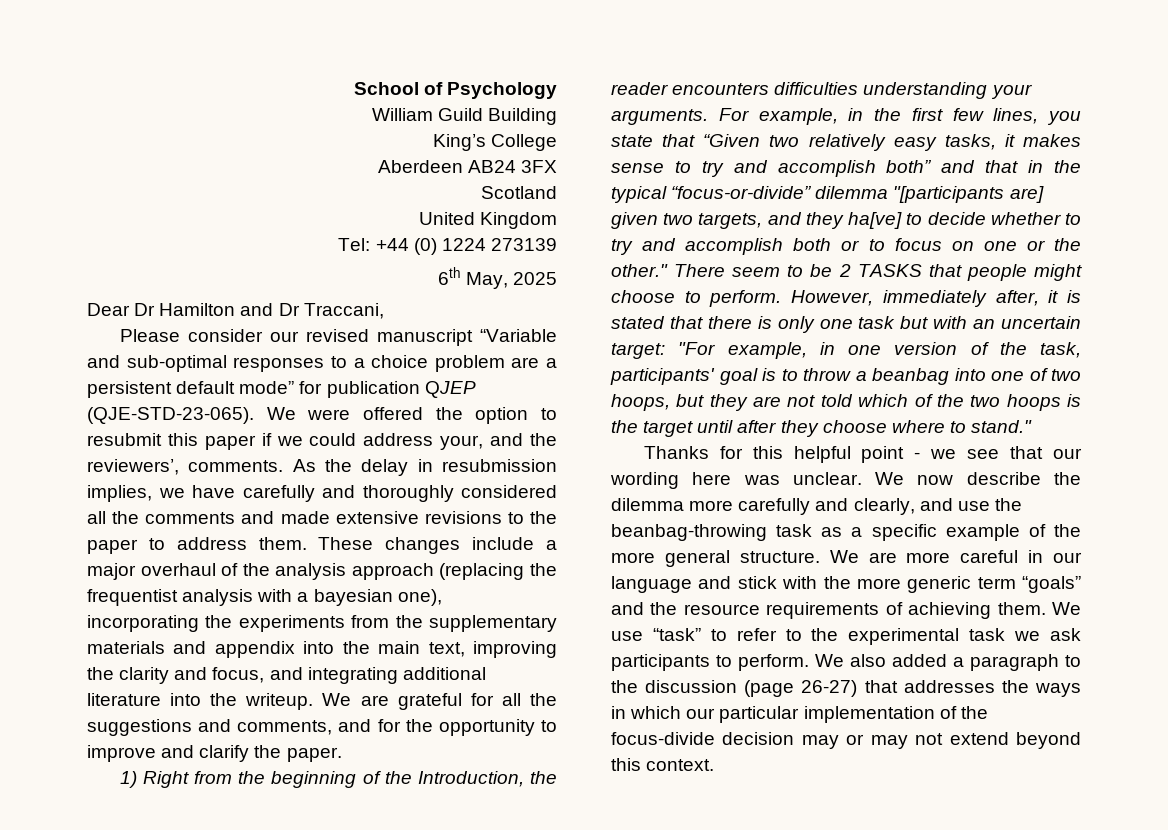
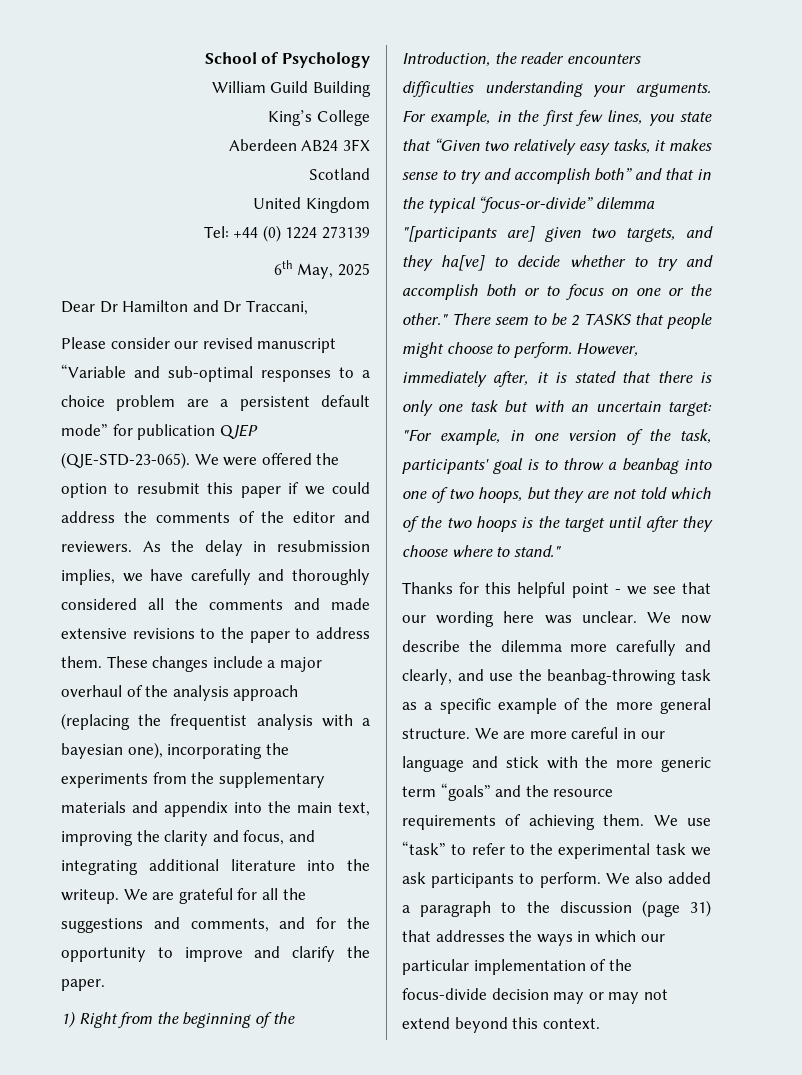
- We were offered the option to resubmit this paper if we could address your, and the reviewers’, comments.
+ We were offered the option to resubmit this paper if we could address the comments of the editor and reviewers.
- We also added a paragraph to the discussion (page 26-27) that addresses the ways in which our particular implementation of the focus-divide decision may or may not extend beyond this context.
+ We also added a paragraph to the discussion (page 31) that addresses the ways in which our particular implementation of the focus-divide decision may or may not extend beyond this context.

